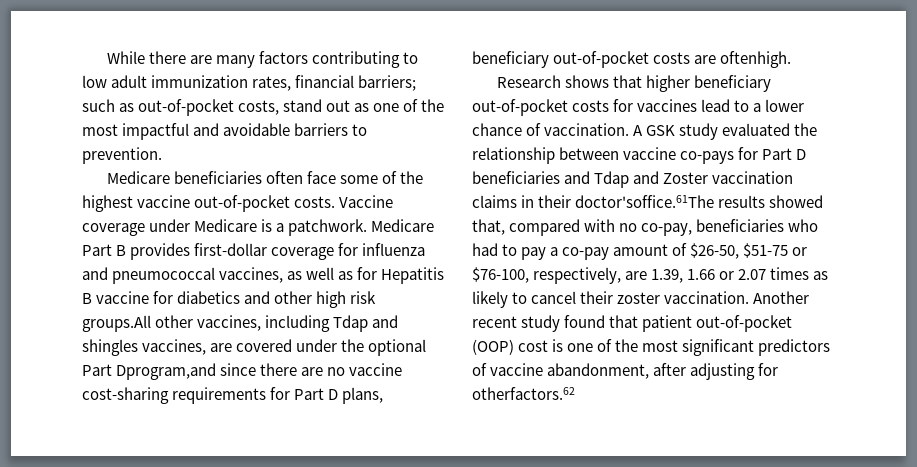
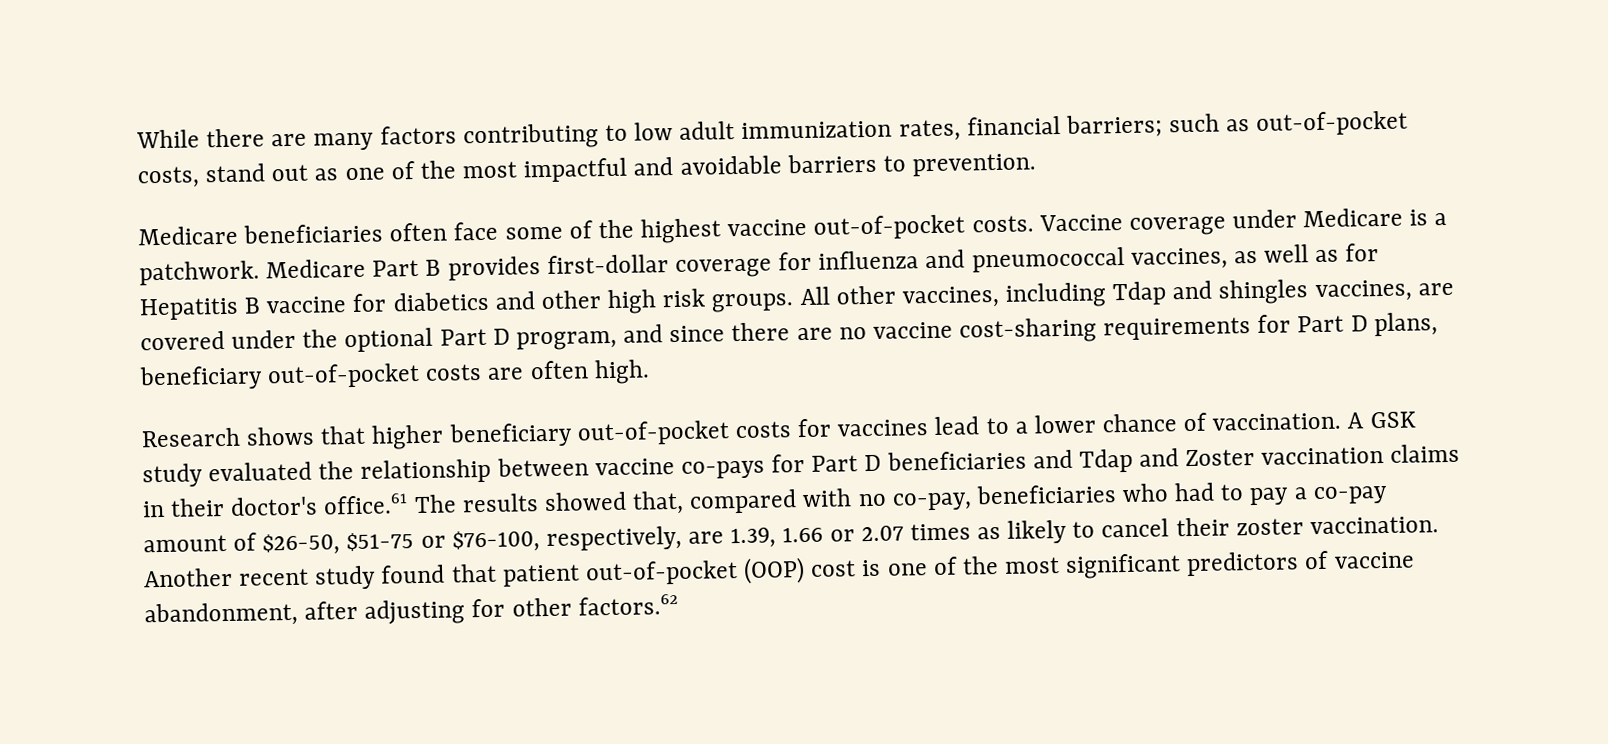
- Medicare Part B provides first-dollar coverage for influenza and pneumococcal vaccines, as well as for Hepatitis B vaccine for diabetics and other high risk groups.All other vaccines, including Tdap and shingles vaccines, are covered under the optional Part Dprogram,and since there are no vaccine cost-sharing requirements for Part D plans, beneficiary out-of-pocket costs are oftenhigh.
+ Medicare Part B provides first-dollar coverage for influenza and pneumococcal vaccines, as well as for Hepatitis B vaccine for diabetics and other high risk groups. All other vaccines, including Tdap and shingles vaccines, are covered under the optional Part D program, and since there are no vaccine cost-sharing requirements for Part D plans, beneficiary out-of-pocket costs are often high.
- A GSK study evaluated the relationship between vaccine co-pays for Part D beneficiaries and Tdap and Zoster vaccination claims in their doctor'soffice.61The results showed that, compared with no co-pay, beneficiaries who had to pay a co-pay amount of $26-50, $51-75 or $76-100, respectively, are 1.39, 1.66 or 2.07 times as likely to cancel their zoster vaccination.
+ A GSK study evaluated the relationship between vaccine co-pays for Part D beneficiaries and Tdap and Zoster vaccination claims in their doctor's office.61 The results showed that, compared with no co-pay, beneficiaries who had to pay a co-pay amount of $26-50, $51-75 or $76-100, respectively, are 1.39, 1.66 or 2.07 times as likely to cancel their zoster vaccination.
- Another recent study found that patient out-of-pocket (OOP) cost is one of the most significant predictors of vaccine abandonment, after adjusting for otherfactors.62
+ Another recent study found that patient out-of-pocket (OOP) cost is one of the most significant predictors of vaccine abandonment, after adjusting for other factors.62

